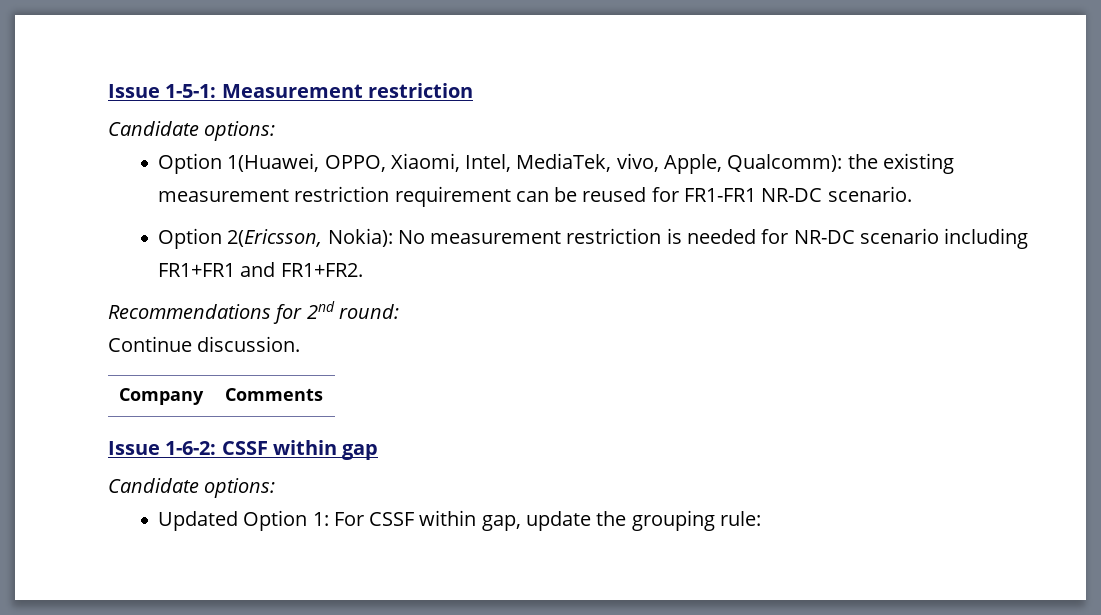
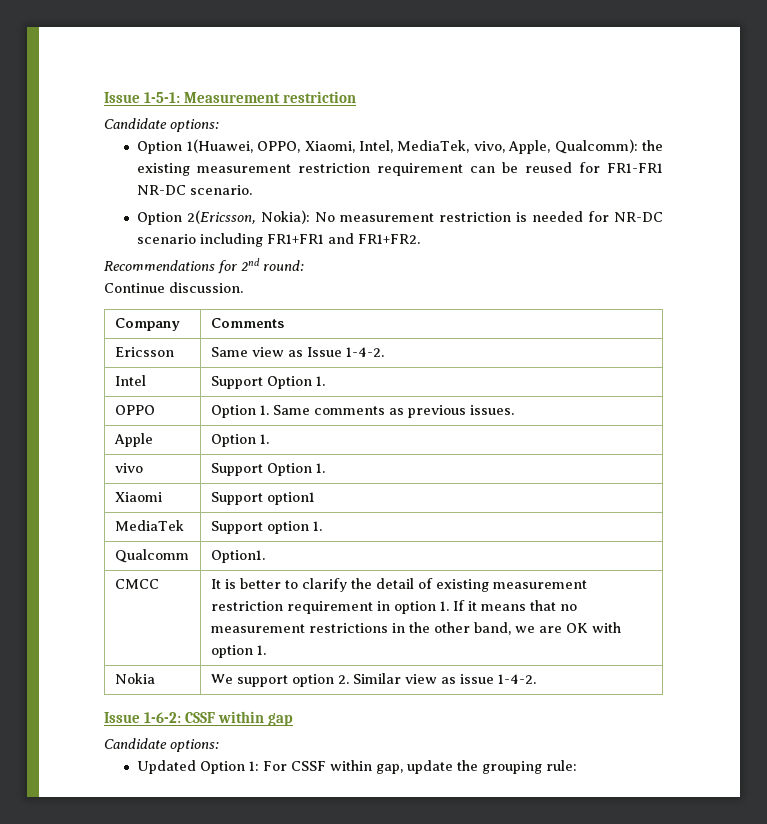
+ Ericsson | Same view as Issue 1-4-2.
+ Intel | Support Option 1.
+ OPPO | Option 1. Same comments as previous issues.
+ Apple | Option 1.
+ vivo | Support Option 1.
+ Xiaomi | Support option1
+ MediaTek | Support option 1.
+ Qualcomm | Option1.
+ CMCC | It is better to clarify the detail of existing measurement restriction requirement in option 1. If it means that no measurement restrictions in the other band, we are OK with option 1.
+ Nokia | We support option 2. Similar view as issue 1-4-2.

